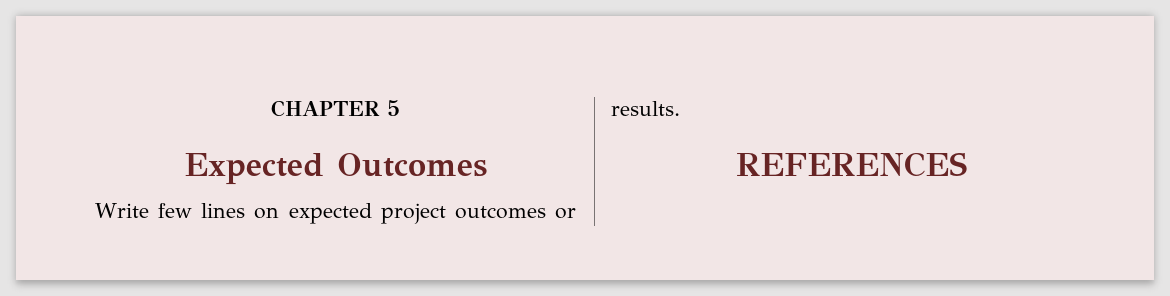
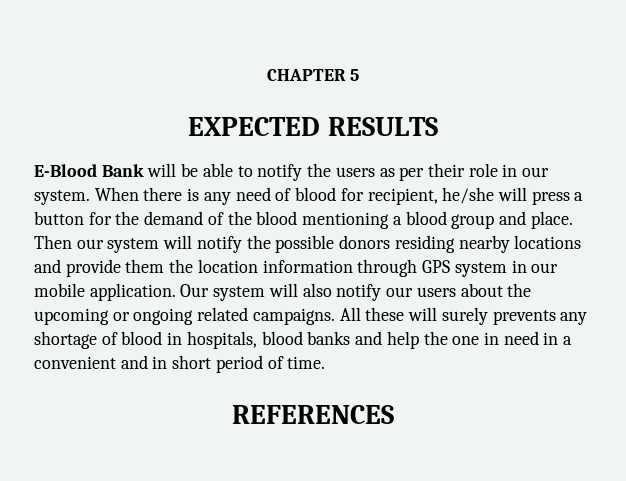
- Expected Outcomes
- Write few lines on expected project outcomes or results.
+ EXPECTED RESULTS
+ E-Blood Bank will be able to notify the users as per their role in our system. When there is any need of blood for recipient, he/she will press a button for the demand of the blood mentioning a blood group and place. Then our system will notify the possible donors residing nearby locations and provide them the location information through GPS system in our mobile application. Our system will also notify our users about the upcoming or ongoing related campaigns. All these will surely prevents any shortage of blood in hospitals, blood banks and help the one in need in a convenient and in short period of time.

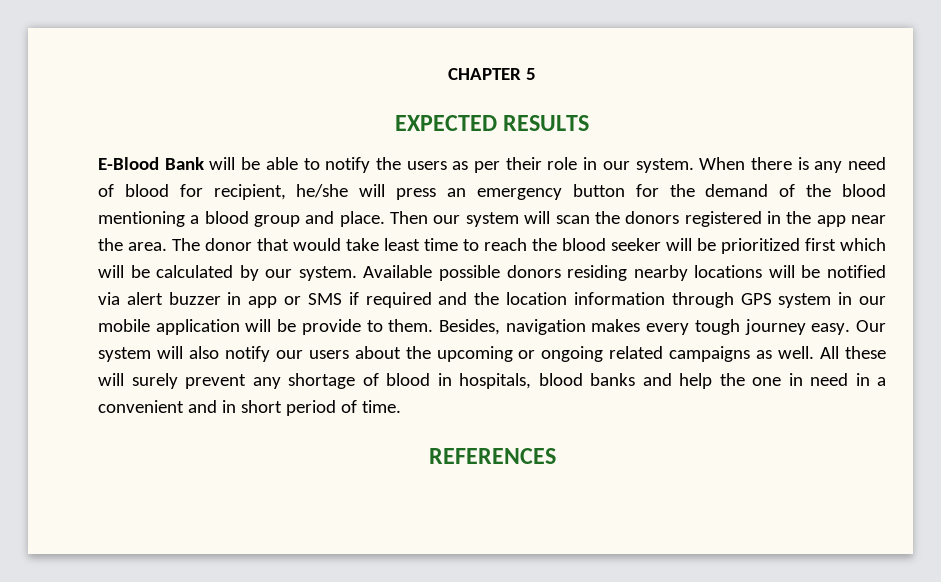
- When there is any need of blood for recipient, he/she will press a button for the demand of the blood mentioning a blood group and place.
+ When there is any need of blood for recipient, he/she will press an emergency button for the demand of the blood mentioning a blood group and place.
- Then our system will notify the possible donors residing nearby locations and provide them the location information through GPS system in our mobile application.
+ Then our system will scan the donors registered in the app near the area. The donor that would take least time to reach the blood seeker will be prioritized first which will be calculated by our system. Available possible donors residing nearby locations will be notified via alert buzzer in app or SMS if required and the location information through GPS system in our mobile application will be provide to them. Besides, navigation makes every tough journey easy.
- Our system will also notify our users about the upcoming or ongoing related campaigns.
+ Our system will also notify our users about the upcoming or ongoing related campaigns as well.
- All these will surely prevents any shortage of blood in hospitals, blood banks and help the one in need in a convenient and in short period of time.
+ All these will surely prevent any shortage of blood in hospitals, blood banks and help the one in need in a convenient and in short period of time.

